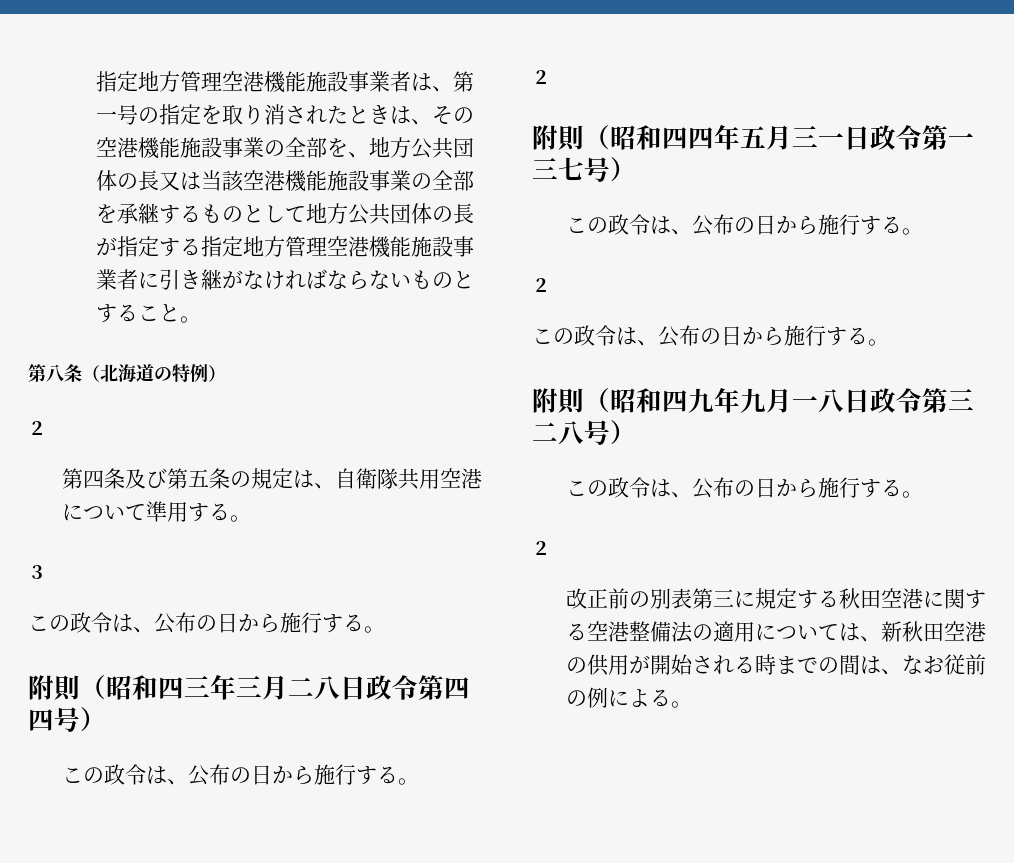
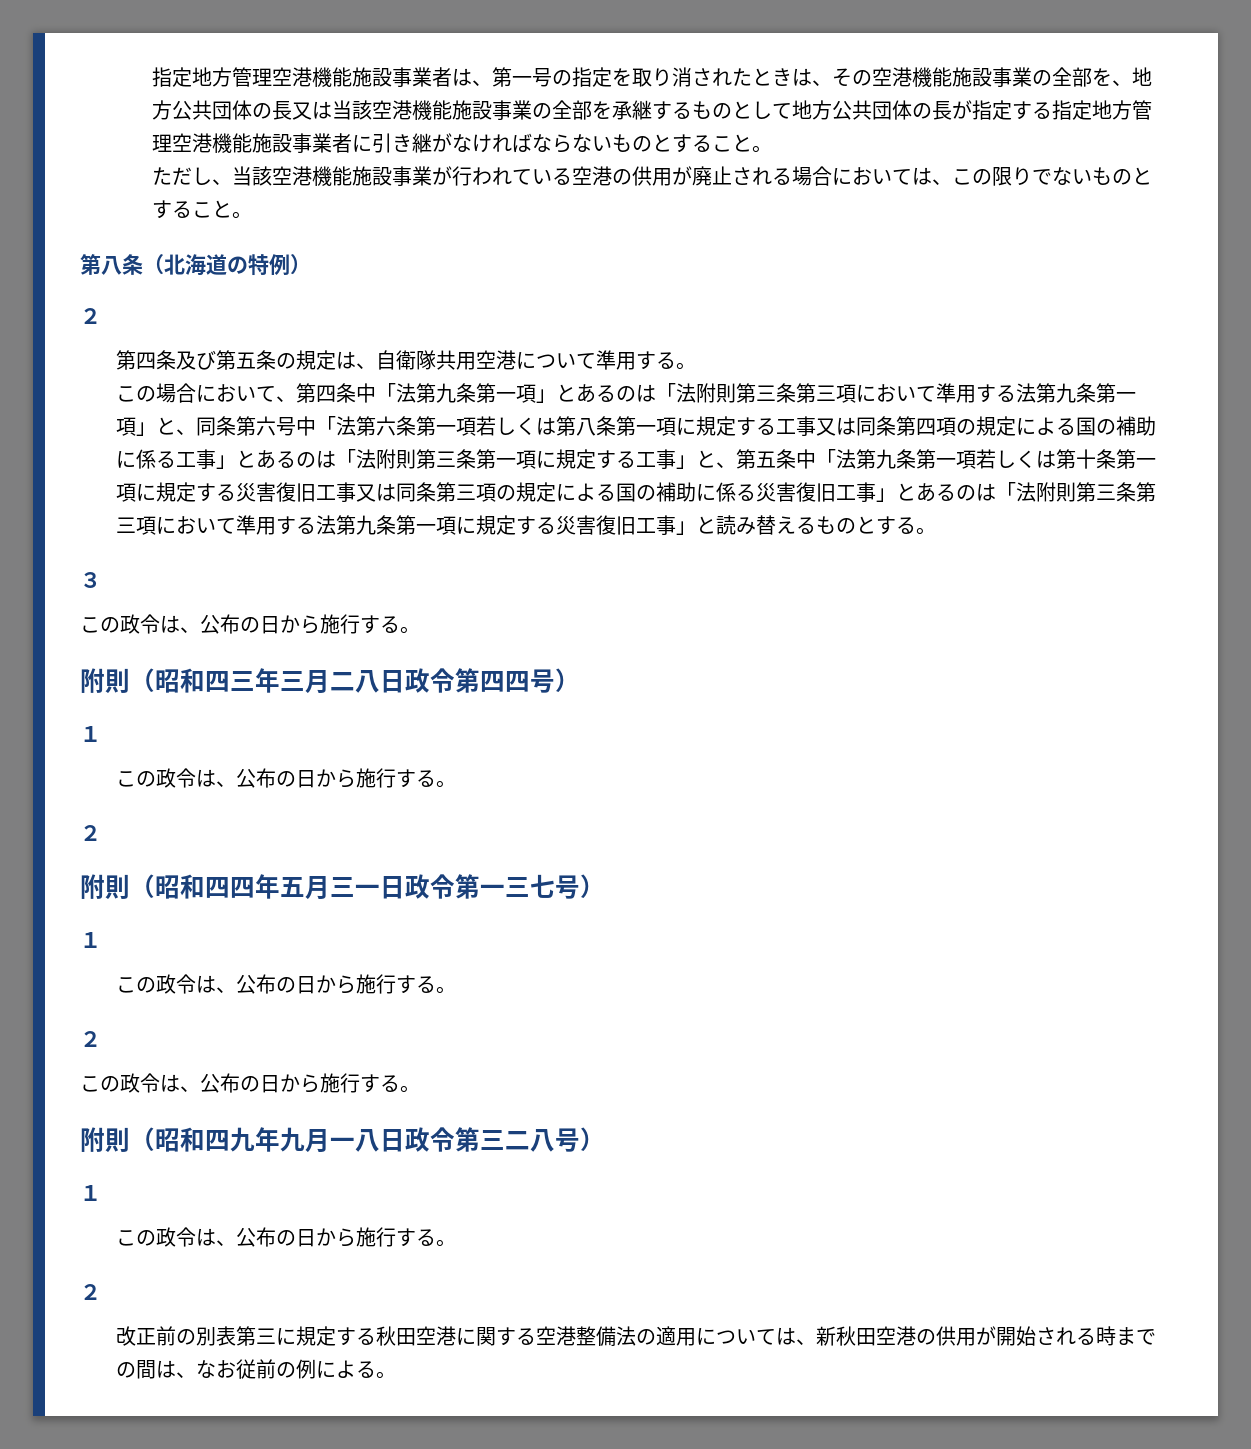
+ ただし、当該空港機能施設事業が行われている空港の供用が廃止される場合においては、この限りでないものとすること。
+ この場合において、第四条中「法第九条第一項」とあるのは「法附則第三条第三項において準用する法第九条第一項」と、同条第六号中「法第六条第一項若しくは第八条第一項に規定する工事又は同条第四項の規定による国の補助に係る工事」とあるのは「法附則第三条第一項に規定する工事」と、第五条中「法第九条第一項若しくは第十条第一項に規定する災害復旧工事又は同条第三項の規定による国の補助に係る災害復旧工事」とあるのは「法附則第三条第三項において準用する法第九条第一項に規定する災害復旧工事」と読み替えるものとする。
  附則（昭和四三年三月二八日政令第四四号）
+ １
  附則（昭和四四年五月三一日政令第一三七号）
+ １
  附則（昭和四九年九月一八日政令第三二八号）
+ １

